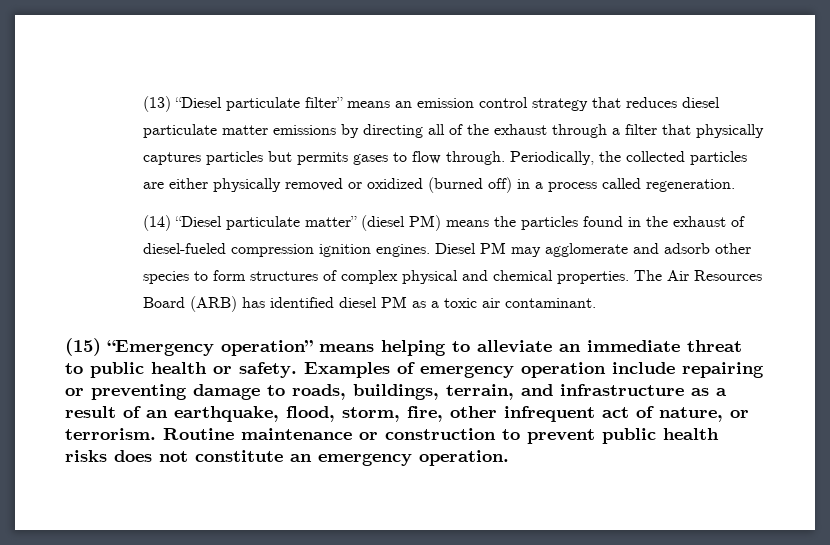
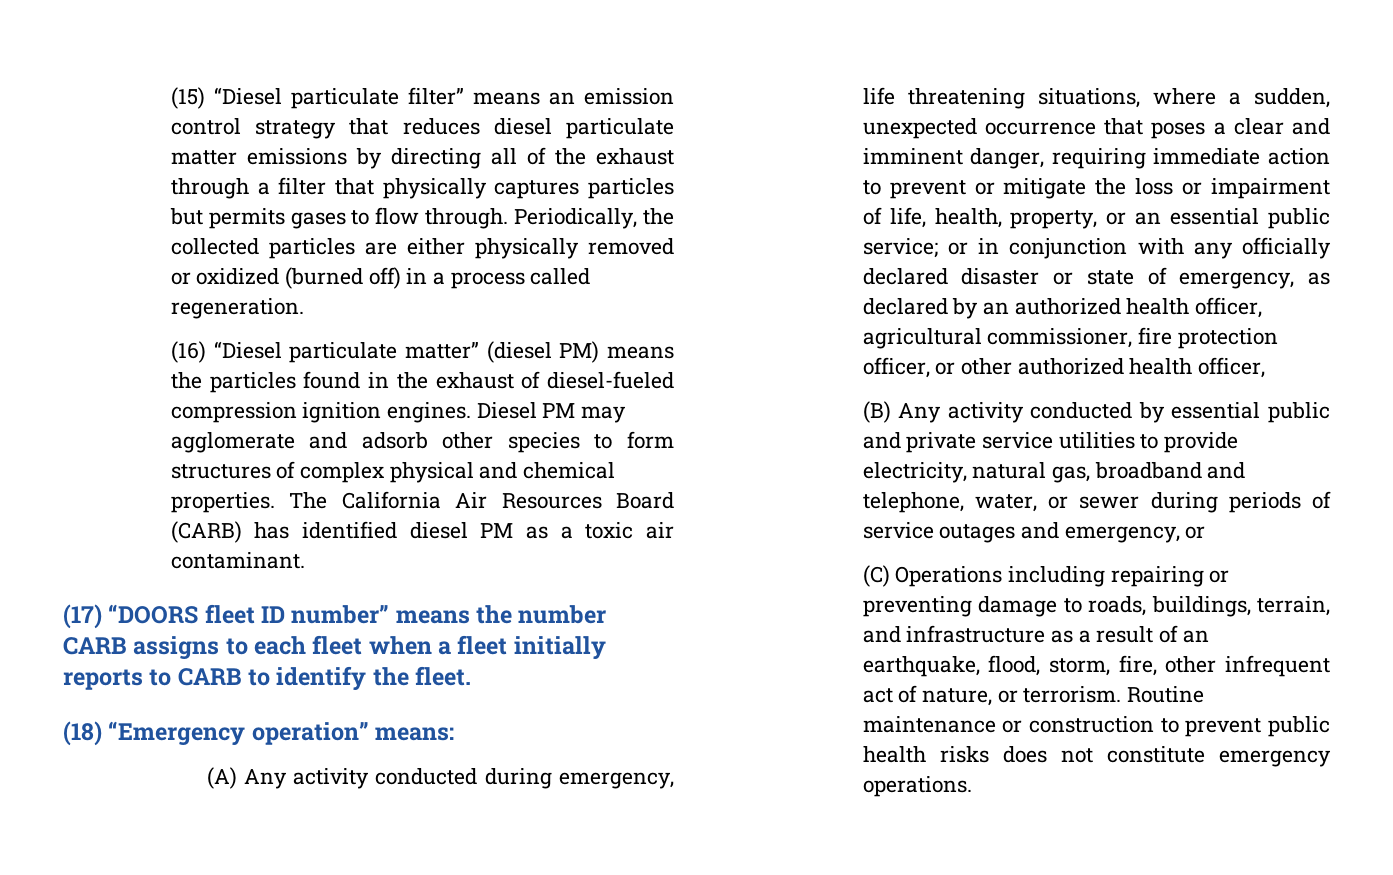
- (13) “Diesel particulate filter” means an emission control strategy that reduces diesel particulate matter emissions by directing all of the exhaust through a filter that physically captures particles but permits gases to flow through.
+ (15) “Diesel particulate filter” means an emission control strategy that reduces diesel particulate matter emissions by directing all of the exhaust through a filter that physically captures particles but permits gases to flow through.
- (14) “Diesel particulate matter” (diesel PM) means the particles found in the exhaust of diesel-fueled compression ignition engines.
+ (16) “Diesel particulate matter” (diesel PM) means the particles found in the exhaust of diesel-fueled compression ignition engines.
- The Air Resources Board (ARB) has identified diesel PM as a toxic air contaminant.
+ The California Air Resources Board (CARB) has identified diesel PM as a toxic air contaminant.
- (15) “Emergency operation” means helping to alleviate an immediate threat to public health or safety. Examples of emergency operation include repairing or preventing damage to roads, buildings, terrain, and infrastructure as a result of an earthquake, flood, storm, fire, other infrequent act of nature, or terrorism.
+ (17) “DOORS fleet ID number” means the number CARB assigns to each fleet when a fleet initially reports to CARB to identify the fleet.
+ (18) “Emergency operation” means:
+ (A) Any activity conducted during emergency, life threatening situations, where a sudden, unexpected occurrence that poses a clear and imminent danger, requiring immediate action to prevent or mitigate the loss or impairment of life, health, property, or an essential public service; or in conjunction with any officially declared disaster or state of emergency, as declared by an authorized health officer, agricultural commissioner, fire protection officer, or other authorized health officer,
+ (B) Any activity conducted by essential public and private service utilities to provide electricity, natural gas, broadband and telephone, water, or sewer during periods of service outages and emergency, or
+ (C) Operations including repairing or preventing damage to roads, buildings, terrain, and infrastructure as a result of an earthquake, flood, storm, fire, other infrequent act of nature, or terrorism.
- Routine maintenance or construction to prevent public health risks does not constitute an emergency operation.
+ Routine maintenance or construction to prevent public health risks does not constitute emergency operations.

